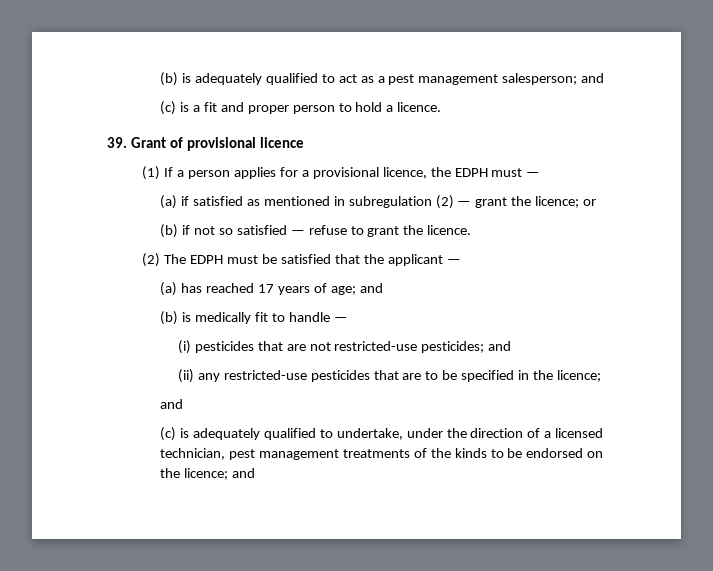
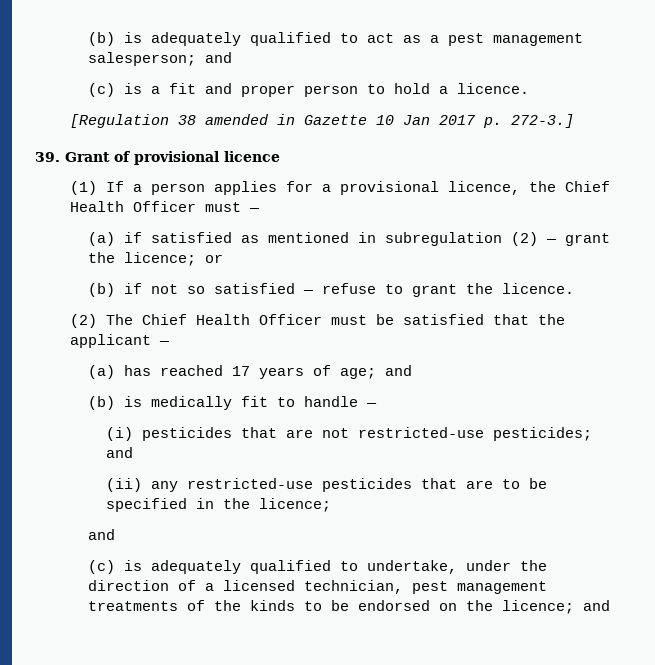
+ [Regulation 38 amended in Gazette 10 Jan 2017 p. 272-3.]
- (1) If a person applies for a provisional licence, the EDPH must —
+ (1) If a person applies for a provisional licence, the Chief Health Officer must —
- (2) The EDPH must be satisfied that the applicant —
+ (2) The Chief Health Officer must be satisfied that the applicant —

